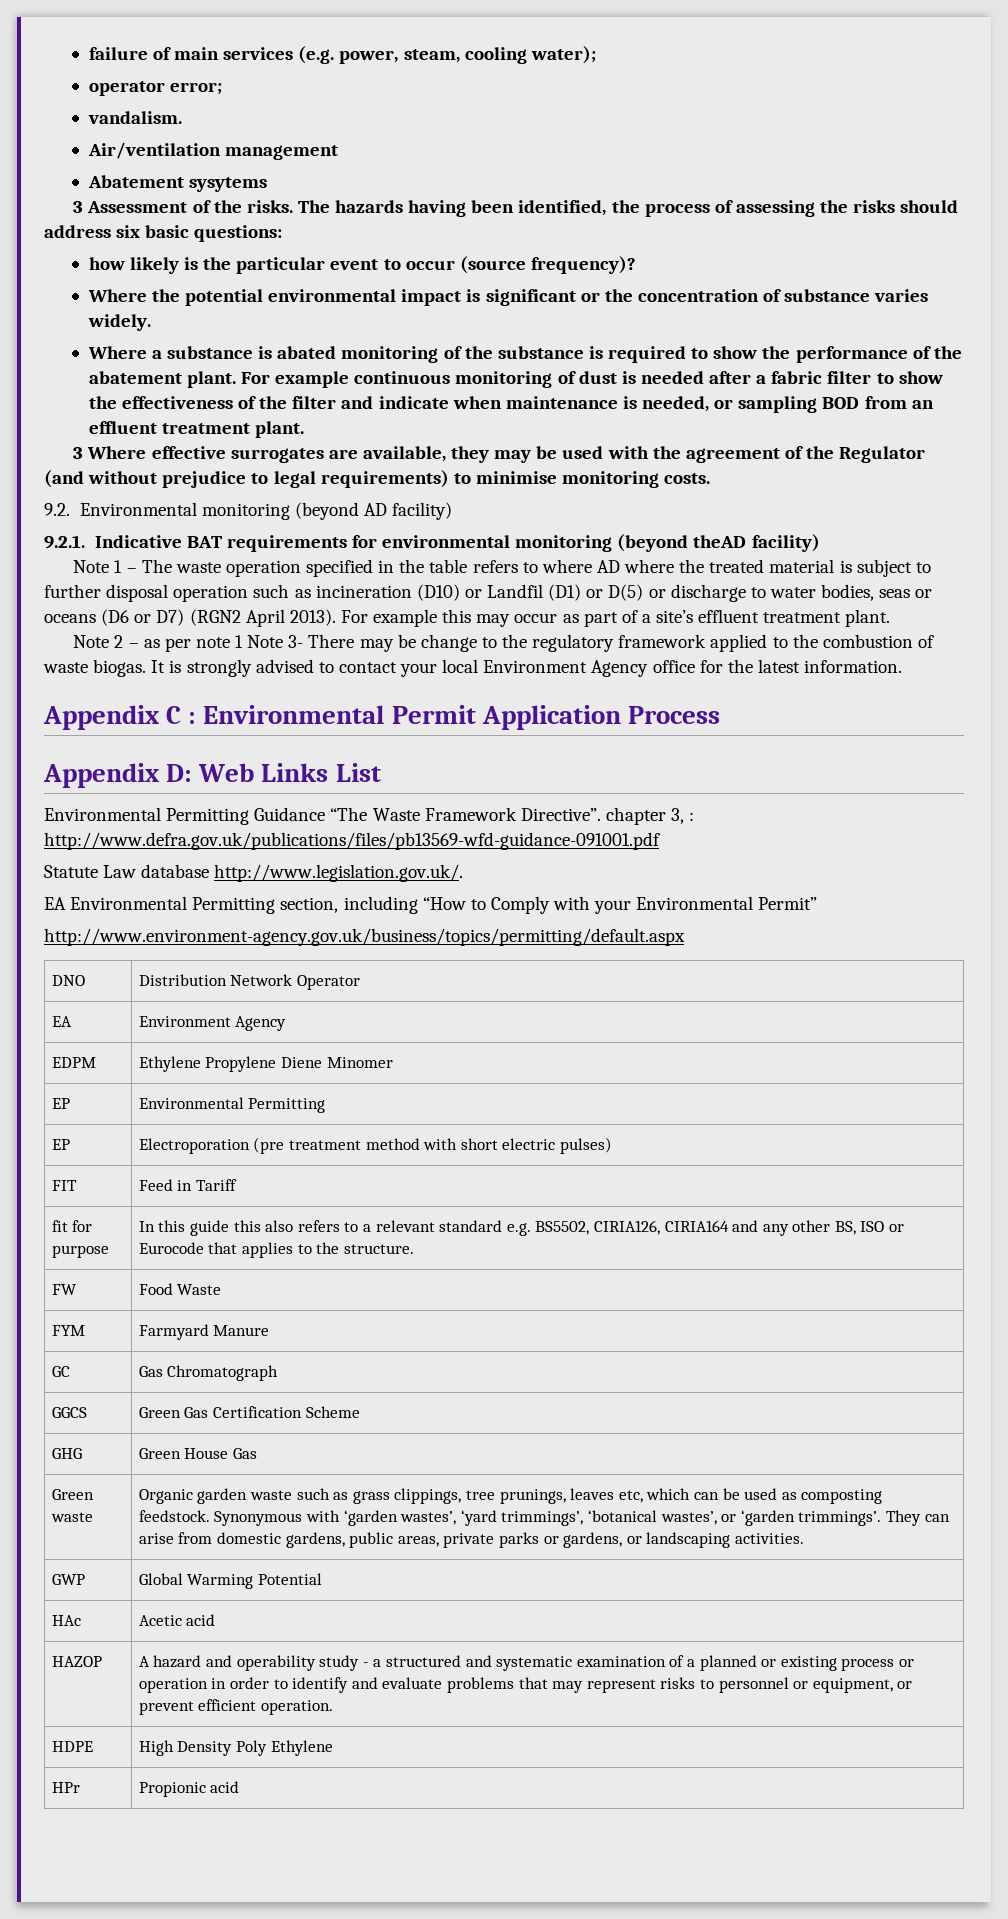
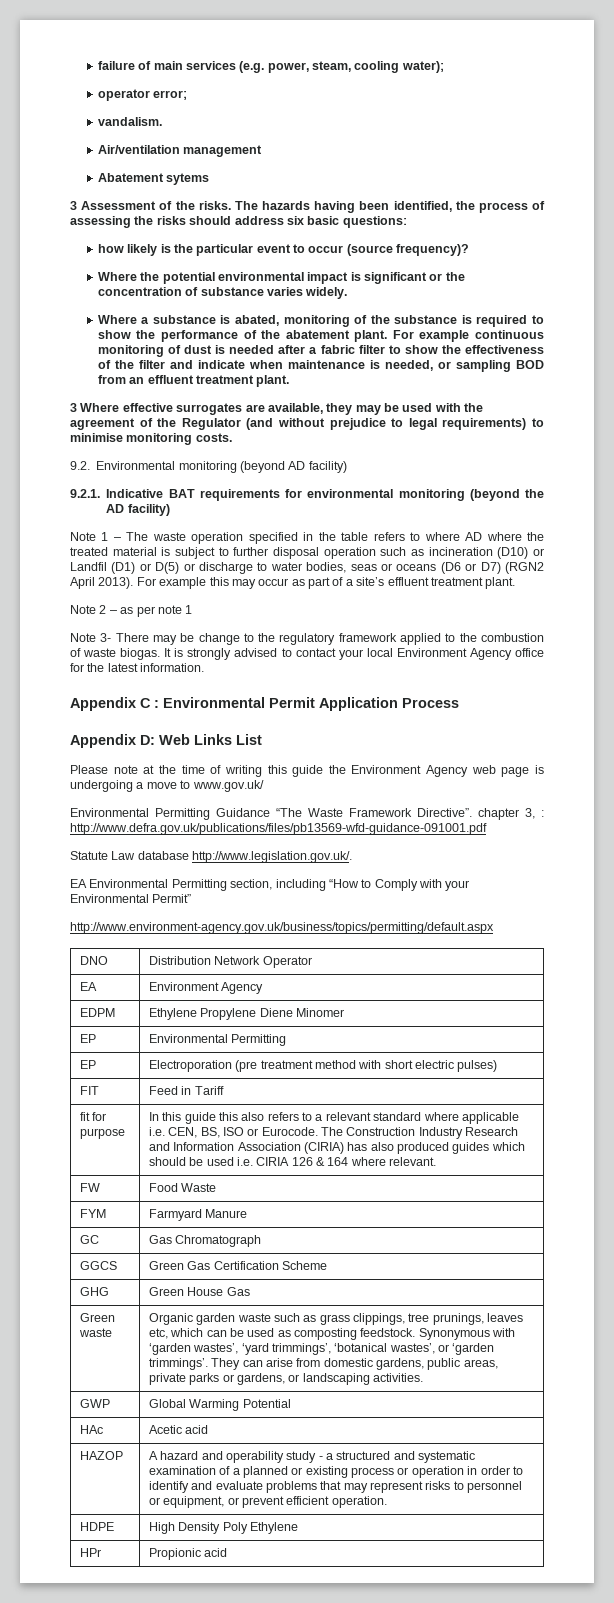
- Abatement sysytems
+ Abatement sytems
- Where a substance is abated monitoring of the substance is required to show the performance of the abatement plant.
+ Where a substance is abated, monitoring of the substance is required to show the performance of the abatement plant.
- 9.2.1. Indicative BAT requirements for environmental monitoring (beyond theAD facility)
+ 9.2.1. Indicative BAT requirements for environmental monitoring (beyond the AD facility)
- Note 2 – as per note 1 Note 3- There may be change to the regulatory framework applied to the combustion of waste biogas.
+ Note 2 – as per note 1
+ Note 3- There may be change to the regulatory framework applied to the combustion of waste biogas.
+ Please note at the time of writing this guide the Environment Agency web page is undergoing a move to www.gov.uk/
- In this guide this also refers to a relevant standard e.g. BS5502, CIRIA126, CIRIA164 and any other BS, ISO or Eurocode that applies to the structure.
+ In this guide this also refers to a relevant standard where applicable i.e. CEN, BS, ISO or Eurocode. The Construction Industry Research and Information Association (CIRIA) has also produced guides which should be used i.e. CIRIA 126 & 164 where relevant.

